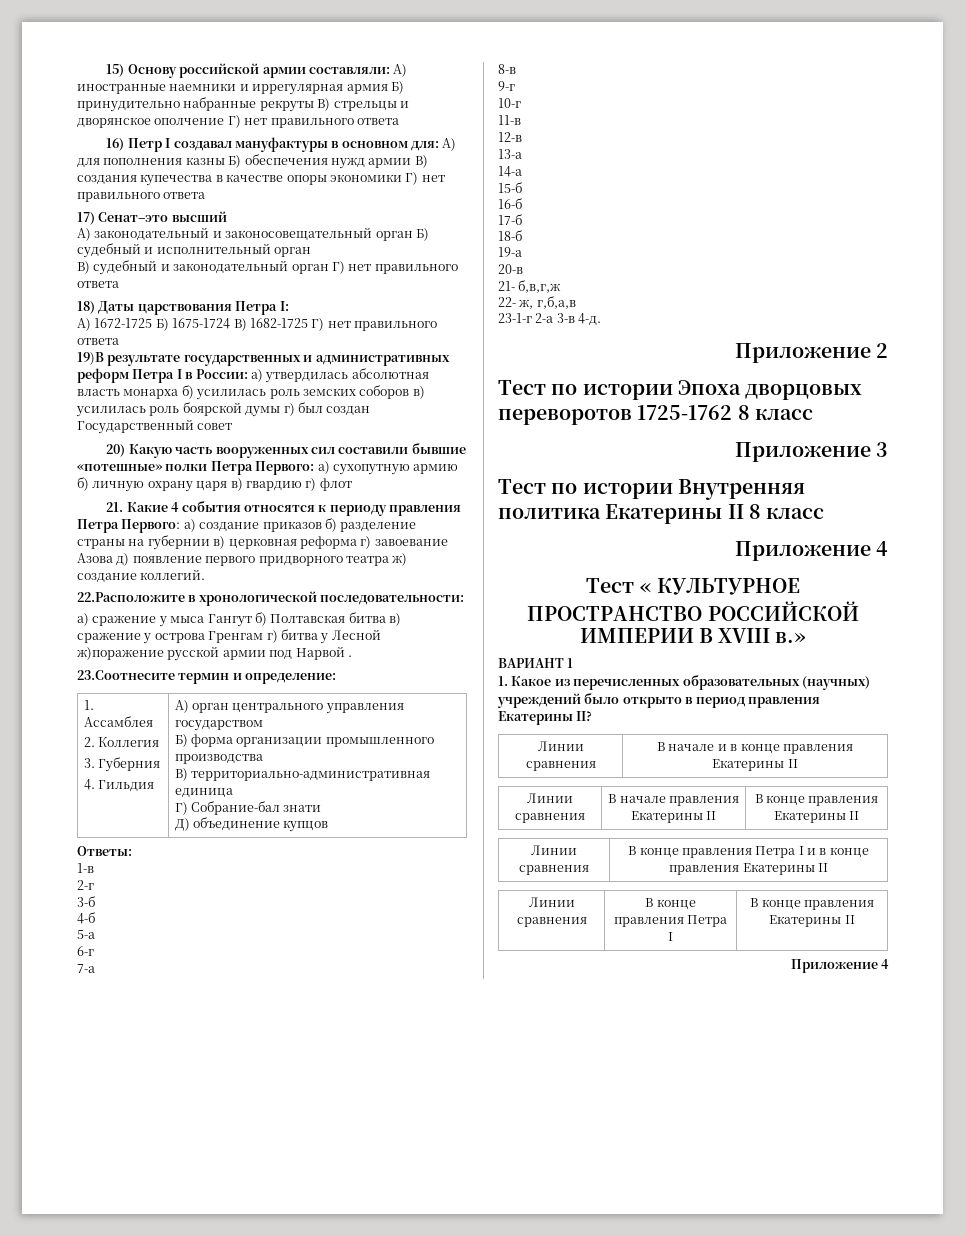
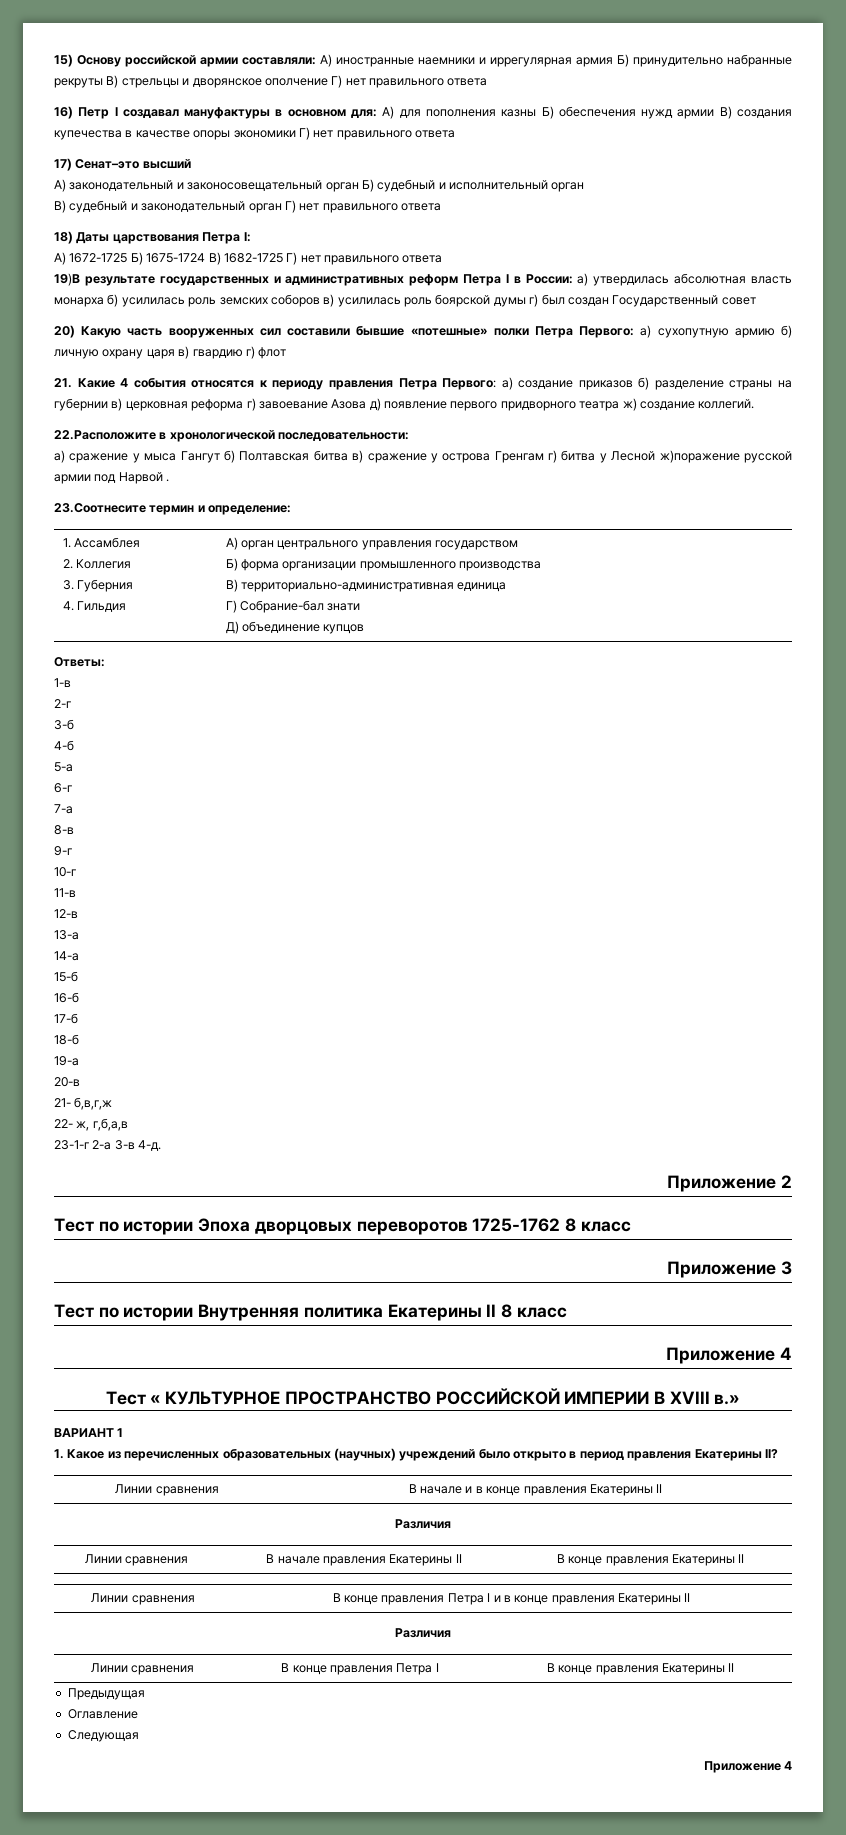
  Линии сравнения | В начале и в конце правления Екатерины II
+ Различия
  Линии сравнения | В конце правления Петра I и в конце правления Екатерины II
+ Различия
+ Предыдущая
+ Оглавление
+ Следующая

